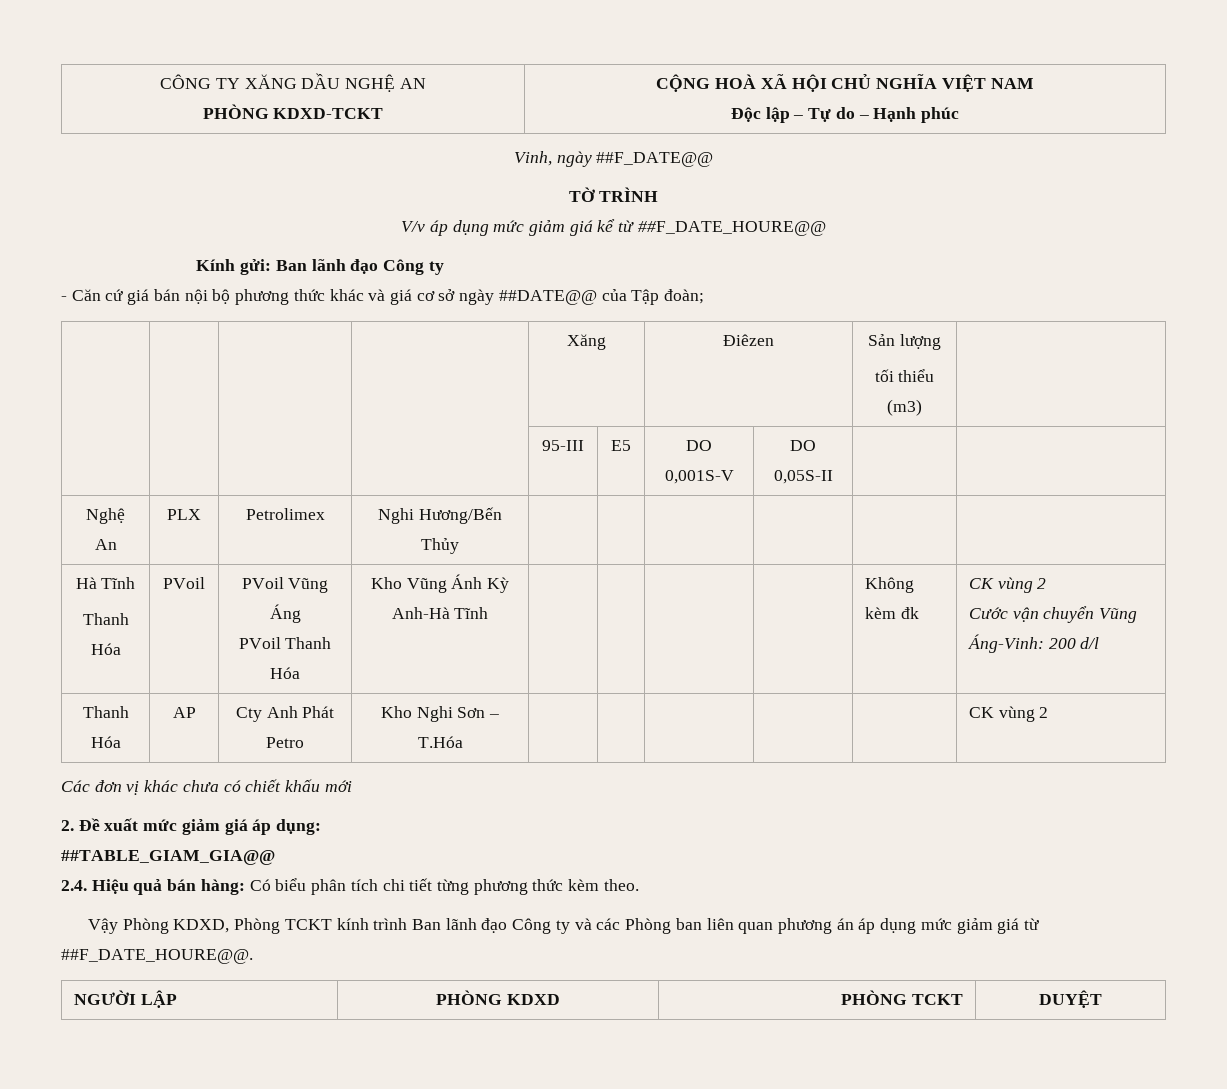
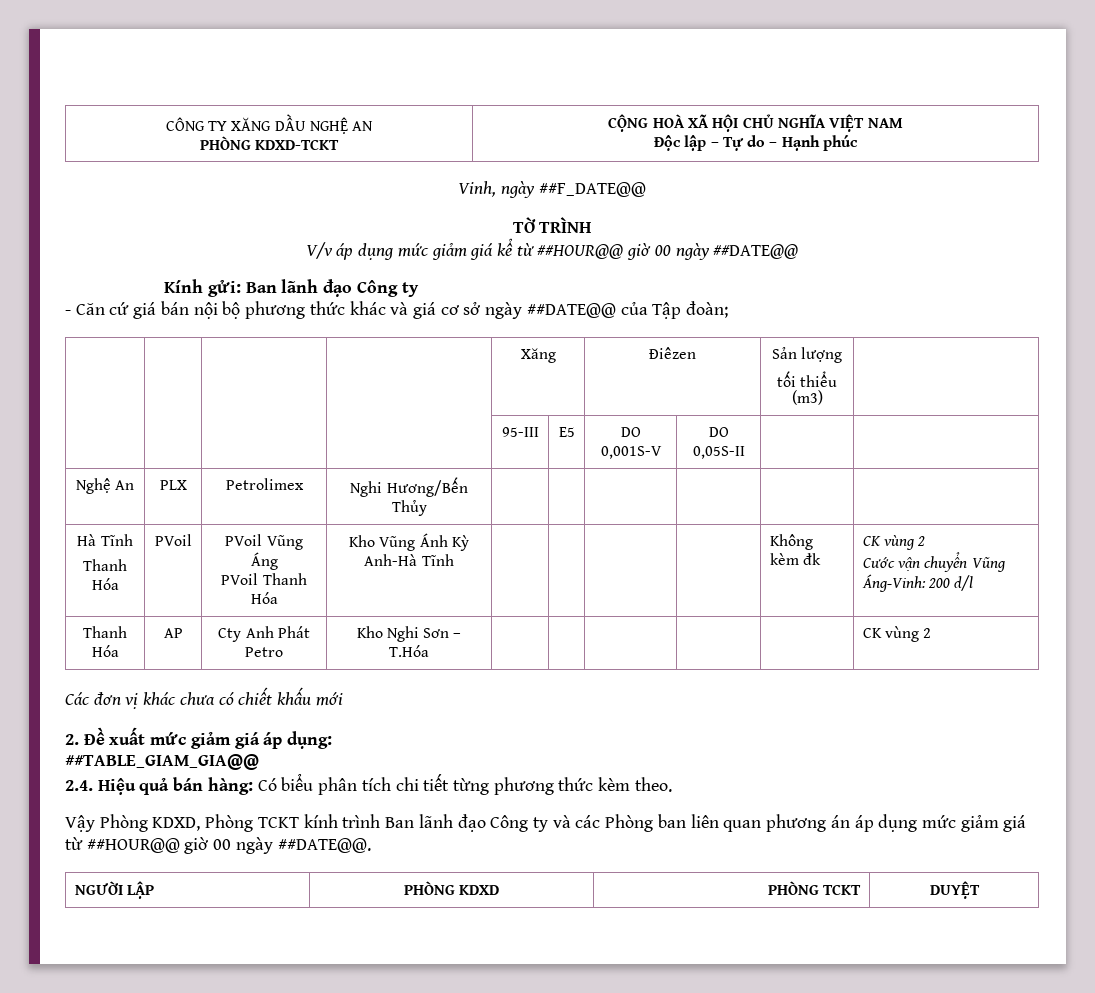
- V/v áp dụng mức giảm giá kể từ ##F_DATE_HOURE@@
+ V/v áp dụng mức giảm giá kể từ ##HOUR@@ giờ 00 ngày ##DATE@@
- Vậy Phòng KDXD, Phòng TCKT kính trình Ban lãnh đạo Công ty và các Phòng ban liên quan phương án áp dụng mức giảm giá từ ##F_DATE_HOURE@@.
+ Vậy Phòng KDXD, Phòng TCKT kính trình Ban lãnh đạo Công ty và các Phòng ban liên quan phương án áp dụng mức giảm giá từ ##HOUR@@ giờ 00 ngày ##DATE@@.

